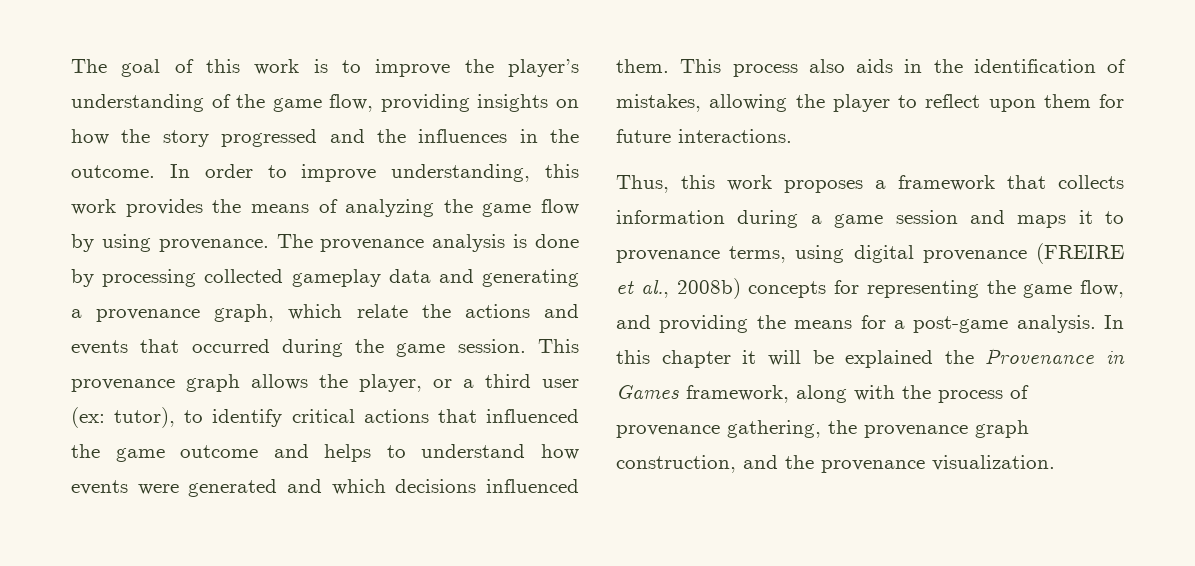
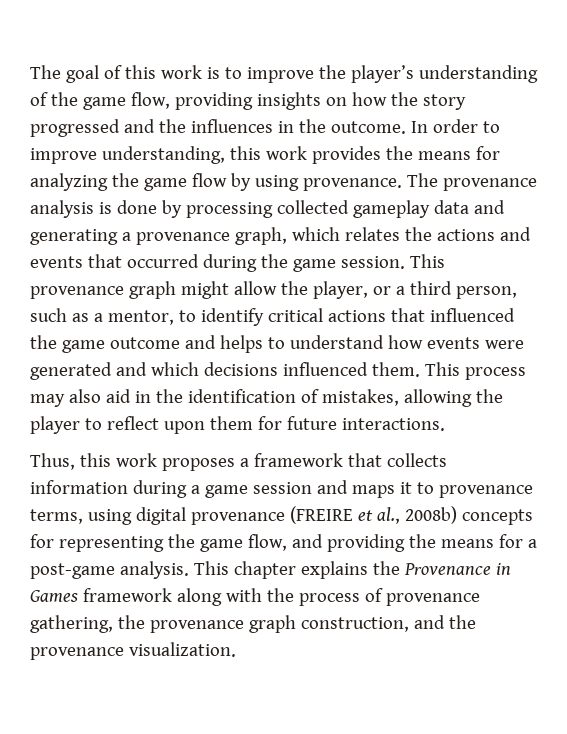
- In order to improve understanding, this work provides the means of analyzing the game flow by using provenance.
+ In order to improve understanding, this work provides the means for analyzing the game flow by using provenance.
- The provenance analysis is done by processing collected gameplay data and generating a provenance graph, which relate the actions and events that occurred during the game session.
+ The provenance analysis is done by processing collected gameplay data and generating a provenance graph, which relates the actions and events that occurred during the game session.
- This provenance graph allows the player, or a third user (ex: tutor), to identify critical actions that influenced the game outcome and helps to understand how events were generated and which decisions influenced them.
+ This provenance graph might allow the player, or a third person, such as a mentor, to identify critical actions that influenced the game outcome and helps to understand how events were generated and which decisions influenced them.
- This process also aids in the identification of mistakes, allowing the player to reflect upon them for future interactions.
+ This process may also aid in the identification of mistakes, allowing the player to reflect upon them for future interactions.
- In this chapter it will be explained the Provenance in Games framework, along with the process of provenance gathering, the provenance graph construction, and the provenance visualization.
+ This chapter explains the Provenance in Games framework along with the process of provenance gathering, the provenance graph construction, and the provenance visualization.

